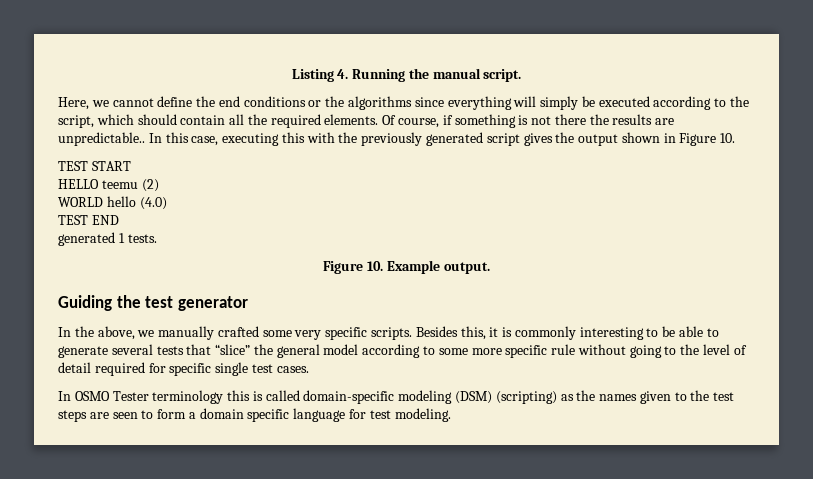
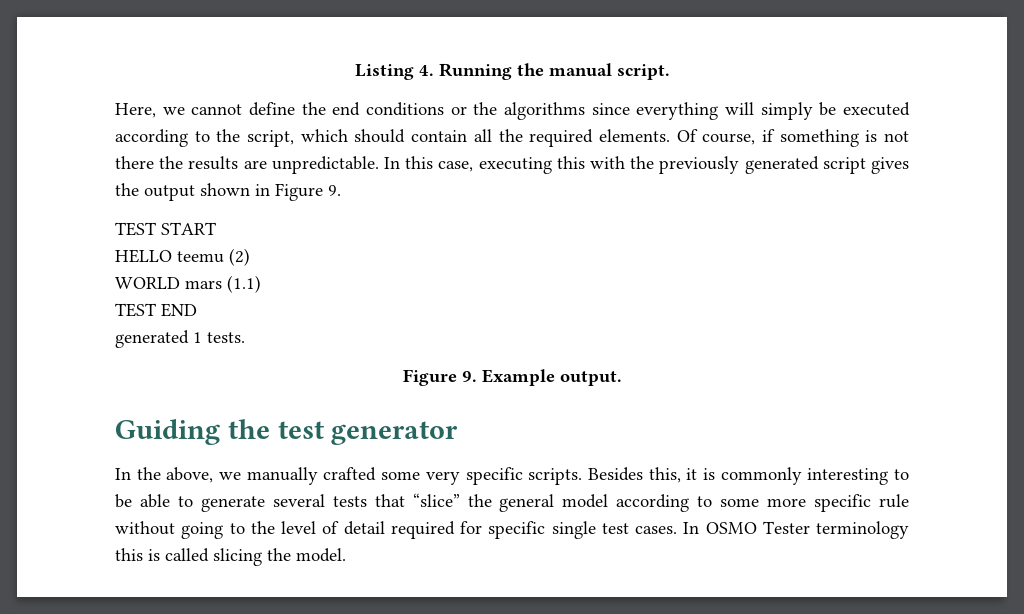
- Of course, if something is not there the results are unpredictable..
+ Of course, if something is not there the results are unpredictable.
- In this case, executing this with the previously generated script gives the output shown in Figure 10.
+ In this case, executing this with the previously generated script gives the output shown in Figure 9.
- WORLD hello (4.0)
+ WORLD mars (1.1)
- Figure 10. Example output.
+ Figure 9. Example output.
- Besides this, it is commonly interesting to be able to generate several tests that “slice” the general model according to some more specific rule without going to the level of detail required for specific single test cases.
- In OSMO Tester terminology this is called domain-specific modeling (DSM) (scripting) as the names given to the test steps are seen to form a domain specific language for test modeling.
+ Besides this, it is commonly interesting to be able to generate several tests that “slice” the general model according to some more specific rule without going to the level of detail required for specific single test cases. In OSMO Tester terminology this is called slicing the model.

